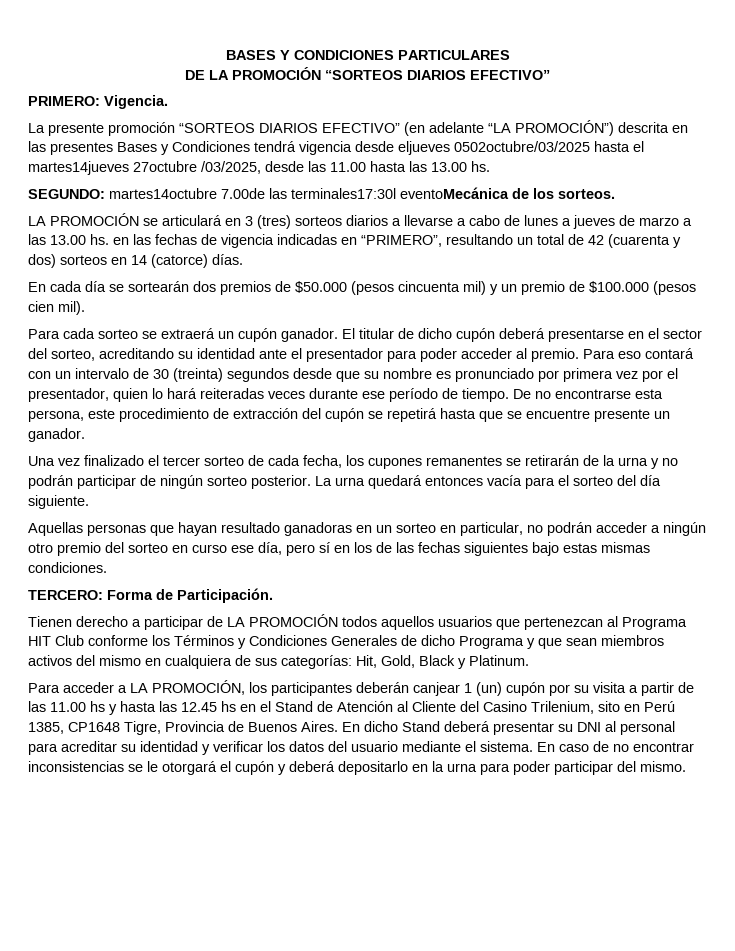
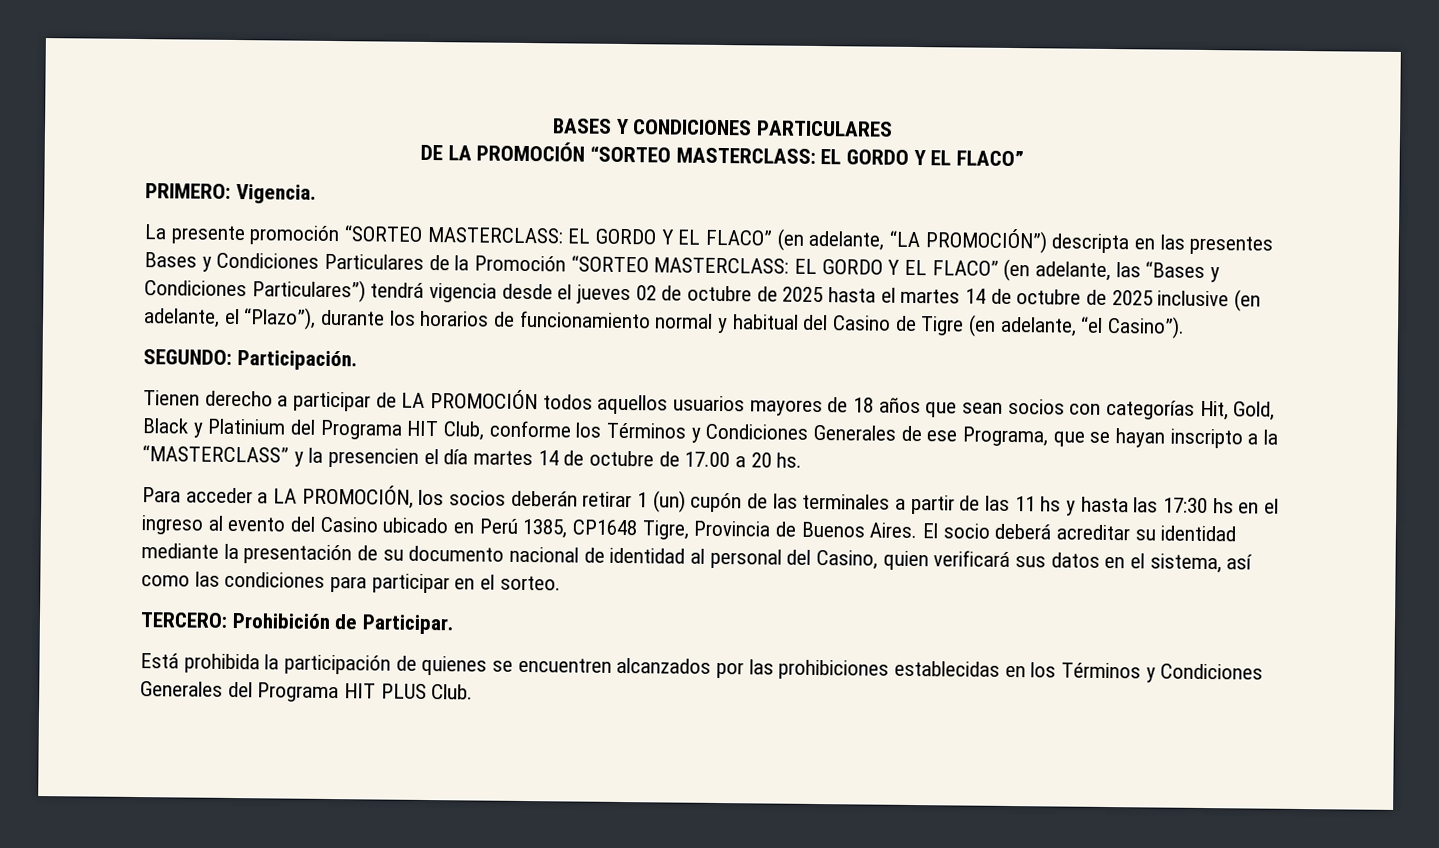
- DE LA PROMOCIÓN “SORTEOS DIARIOS EFECTIVO”
+ DE LA PROMOCIÓN “SORTEO MASTERCLASS: EL GORDO Y EL FLACO”
- La presente promoción “SORTEOS DIARIOS EFECTIVO” (en adelante “LA PROMOCIÓN”) descrita en las presentes Bases y Condiciones tendrá vigencia desde eljueves 0502octubre/03/2025 hasta el martes14jueves 27octubre /03/2025, desde las 11.00 hasta las 13.00 hs.
- SEGUNDO: martes14octubre 7.00de las terminales17:30l eventoMecánica de los sorteos.
- LA PROMOCIÓN se articulará en 3 (tres) sorteos diarios a llevarse a cabo de lunes a jueves de marzo a las 13.00 hs. en las fechas de vigencia indicadas en “PRIMERO”, resultando un total de 42 (cuarenta y dos) sorteos en 14 (catorce) días.
- En cada día se sortearán dos premios de $50.000 (pesos cincuenta mil) y un premio de $100.000 (pesos cien mil).
- Para cada sorteo se extraerá un cupón ganador. El titular de dicho cupón deberá presentarse en el sector del sorteo, acreditando su identidad ante el presentador para poder acceder al premio. Para eso contará con un intervalo de 30 (treinta) segundos desde que su nombre es pronunciado por primera vez por el presentador, quien lo hará reiteradas veces durante ese período de tiempo. De no encontrarse esta persona, este procedimiento de extracción del cupón se repetirá hasta que se encuentre presente un ganador.
- Una vez finalizado el tercer sorteo de cada fecha, los cupones remanentes se retirarán de la urna y no podrán participar de ningún sorteo posterior. La urna quedará entonces vacía para el sorteo del día siguiente.
- Aquellas personas que hayan resultado ganadoras en un sorteo en particular, no podrán acceder a ningún otro premio del sorteo en curso ese día, pero sí en los de las fechas siguientes bajo estas mismas condiciones.
- TERCERO: Forma de Participación.
+ La presente promoción “SORTEO MASTERCLASS: EL GORDO Y EL FLACO” (en adelante, “LA PROMOCIÓN”) descripta en las presentes Bases y Condiciones Particulares de la Promoción “SORTEO MASTERCLASS: EL GORDO Y EL FLACO” (en adelante, las “Bases y Condiciones Particulares”) tendrá vigencia desde el jueves 02 de octubre de 2025 hasta el martes 14 de octubre de 2025 inclusive (en adelante, el “Plazo”), durante los horarios de funcionamiento normal y habitual del Casino de Tigre (en adelante, “el Casino”).
+ SEGUNDO: Participación.
- Tienen derecho a participar de LA PROMOCIÓN todos aquellos usuarios que pertenezcan al Programa HIT Club conforme los Términos y Condiciones Generales de dicho Programa y que sean miembros activos del mismo en cualquiera de sus categorías: Hit, Gold, Black y Platinum.
+ Tienen derecho a participar de LA PROMOCIÓN todos aquellos usuarios mayores de 18 años que sean socios con categorías Hit, Gold, Black y Platinium del Programa HIT Club, conforme los Términos y Condiciones Generales de ese Programa, que se hayan inscripto a la “MASTERCLASS” y la presencien el día martes 14 de octubre de 17.00 a 20 hs.
- Para acceder a LA PROMOCIÓN, los participantes deberán canjear 1 (un) cupón por su visita a partir de las 11.00 hs y hasta las 12.45 hs en el Stand de Atención al Cliente del Casino Trilenium, sito en Perú 1385, CP1648 Tigre, Provincia de Buenos Aires.
+ Para acceder a LA PROMOCIÓN, los socios deberán retirar 1 (un) cupón de las terminales a partir de las 11 hs y hasta las 17:30 hs en el ingreso al evento del Casino ubicado en Perú 1385, CP1648 Tigre, Provincia de Buenos Aires.
- En dicho Stand deberá presentar su DNI al personal para acreditar su identidad y verificar los datos del usuario mediante el sistema. En caso de no encontrar inconsistencias se le otorgará el cupón y deberá depositarlo en la urna para poder participar del mismo.
+ El socio deberá acreditar su identidad mediante la presentación de su documento nacional de identidad al personal del Casino, quien verificará sus datos en el sistema, así como las condiciones para participar en el sorteo.
+ TERCERO: Prohibición de Participar.
+ Está prohibida la participación de quienes se encuentren alcanzados por las prohibiciones establecidas en los Términos y Condiciones Generales del Programa HIT PLUS Club.

